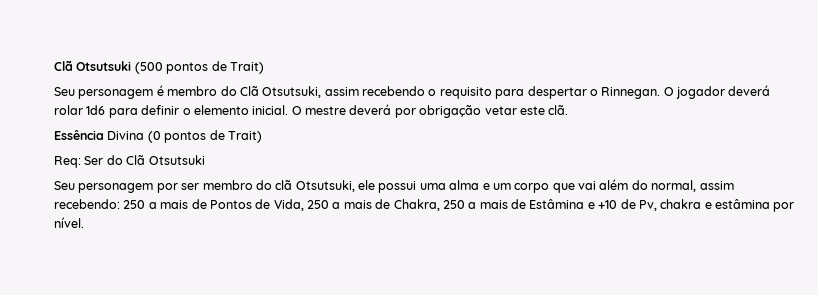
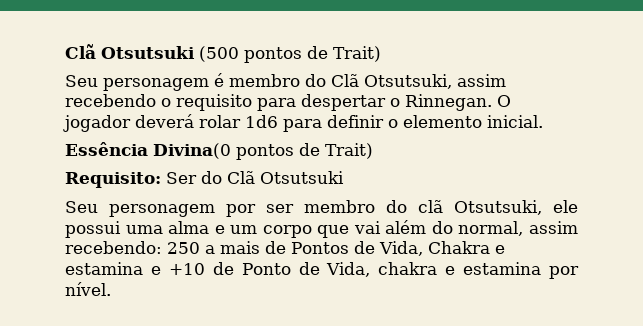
- O mestre deverá por obrigação vetar este clã.
- Essência Divina (0 pontos de Trait)
- Req: Ser do Clã Otsutsuki
+ Essência Divina(0 pontos de Trait)
+ Requisito: Ser do Clã Otsutsuki
- Seu personagem por ser membro do clã Otsutsuki, ele possui uma alma e um corpo que vai além do normal, assim recebendo: 250 a mais de Pontos de Vida, 250 a mais de Chakra, 250 a mais de Estâmina e +10 de Pv, chakra e estâmina por nível.
+ Seu personagem por ser membro do clã Otsutsuki, ele possui uma alma e um corpo que vai além do normal, assim recebendo: 250 a mais de Pontos de Vida, Chakra e estamina e +10 de Ponto de Vida, chakra e estamina por nível.

